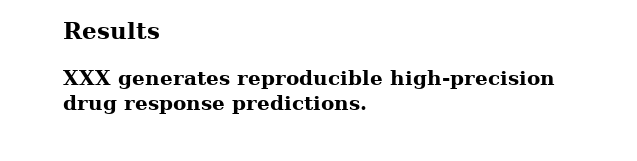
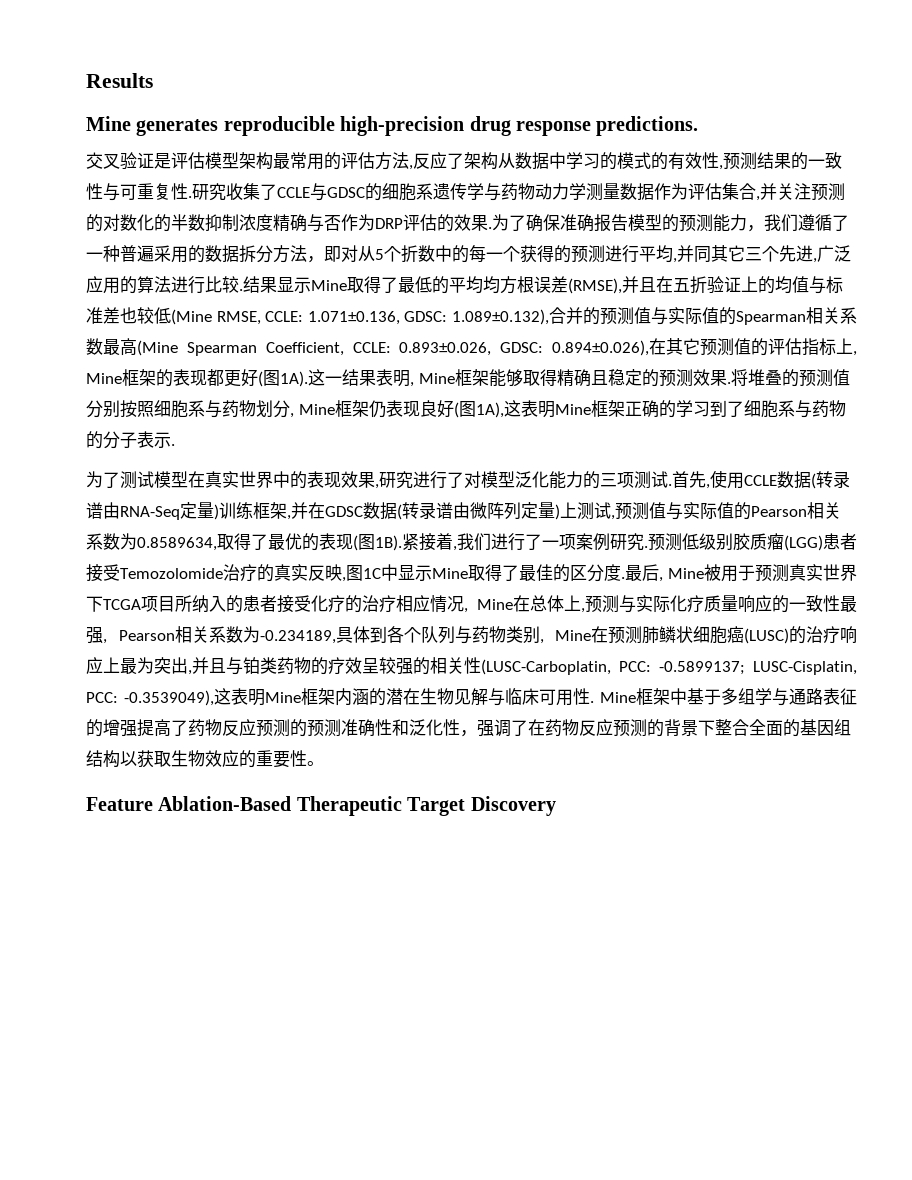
- XXX generates reproducible high-precision drug response predictions.
+ Mine generates reproducible high-precision drug response predictions.
+ 交叉验证是评估模型架构最常用的评估方法,反应了架构从数据中学习的模式的有效性,预测结果的一致性与可重复性.研究收集了CCLE与GDSC的细胞系遗传学与药物动力学测量数据作为评估集合,并关注预测的对数化的半数抑制浓度精确与否作为DRP评估的效果.为了确保准确报告模型的预测能力，我们遵循了一种普遍采用的数据拆分方法，即对从5个折数中的每一个获得的预测进行平均,并同其它三个先进,广泛应用的算法进行比较.结果显示Mine取得了最低的平均均方根误差(RMSE),并且在五折验证上的均值与标准差也较低(Mine RMSE, CCLE: 1.071±0.136, GDSC: 1.089±0.132),合并的预测值与实际值的Spearman相关系数最高(Mine Spearman Coefficient, CCLE: 0.893±0.026, GDSC: 0.894±0.026),在其它预测值的评估指标上, Mine框架的表现都更好(图1A).这一结果表明, Mine框架能够取得精确且稳定的预测效果.将堆叠的预测值分别按照细胞系与药物划分, Mine框架仍表现良好(图1A),这表明Mine框架正确的学习到了细胞系与药物的分子表示.
+ 为了测试模型在真实世界中的表现效果,研究进行了对模型泛化能力的三项测试.首先,使用CCLE数据(转录谱由RNA-Seq定量)训练框架,并在GDSC数据(转录谱由微阵列定量)上测试,预测值与实际值的Pearson相关系数为0.8589634,取得了最优的表现(图1B).紧接着,我们进行了一项案例研究.预测低级别胶质瘤(LGG)患者接受Temozolomide治疗的真实反映,图1C中显示Mine取得了最佳的区分度.最后, Mine被用于预测真实世界下TCGA项目所纳入的患者接受化疗的治疗相应情况, Mine在总体上,预测与实际化疗质量响应的一致性最强, Pearson相关系数为-0.234189,具体到各个队列与药物类别, Mine在预测肺鳞状细胞癌(LUSC)的治疗响应上最为突出,并且与铂类药物的疗效呈较强的相关性(LUSC-Carboplatin, PCC: -0.5899137; LUSC-Cisplatin, PCC: -0.3539049),这表明Mine框架内涵的潜在生物见解与临床可用性. Mine框架中基于多组学与通路表征的增强提高了药物反应预测的预测准确性和泛化性，强调了在药物反应预测的背景下整合全面的基因组结构以获取生物效应的重要性。
+ Feature Ablation-Based Therapeutic Target Discovery

